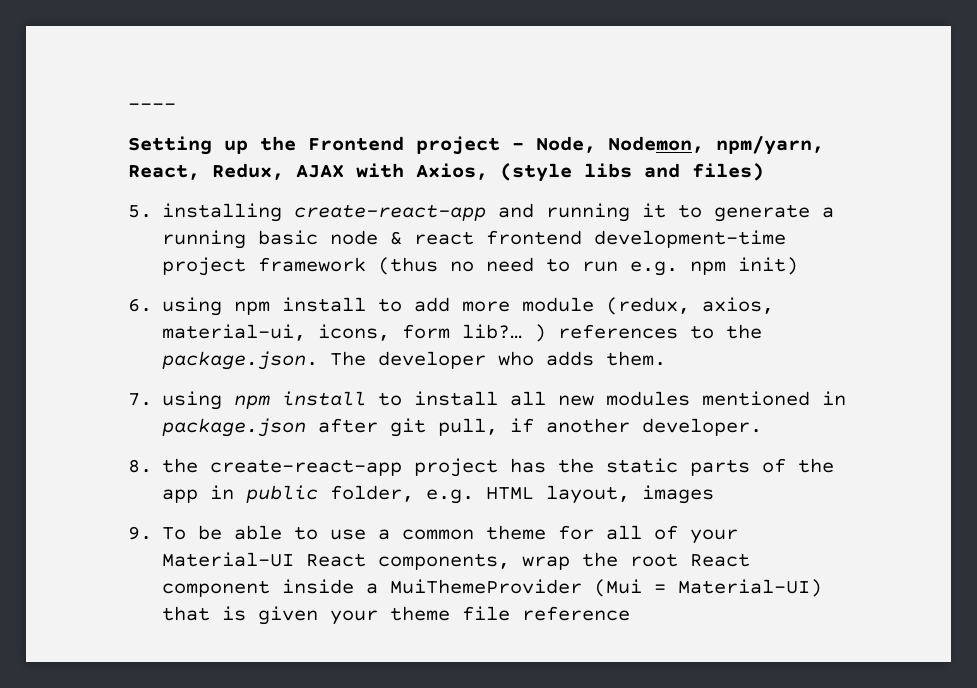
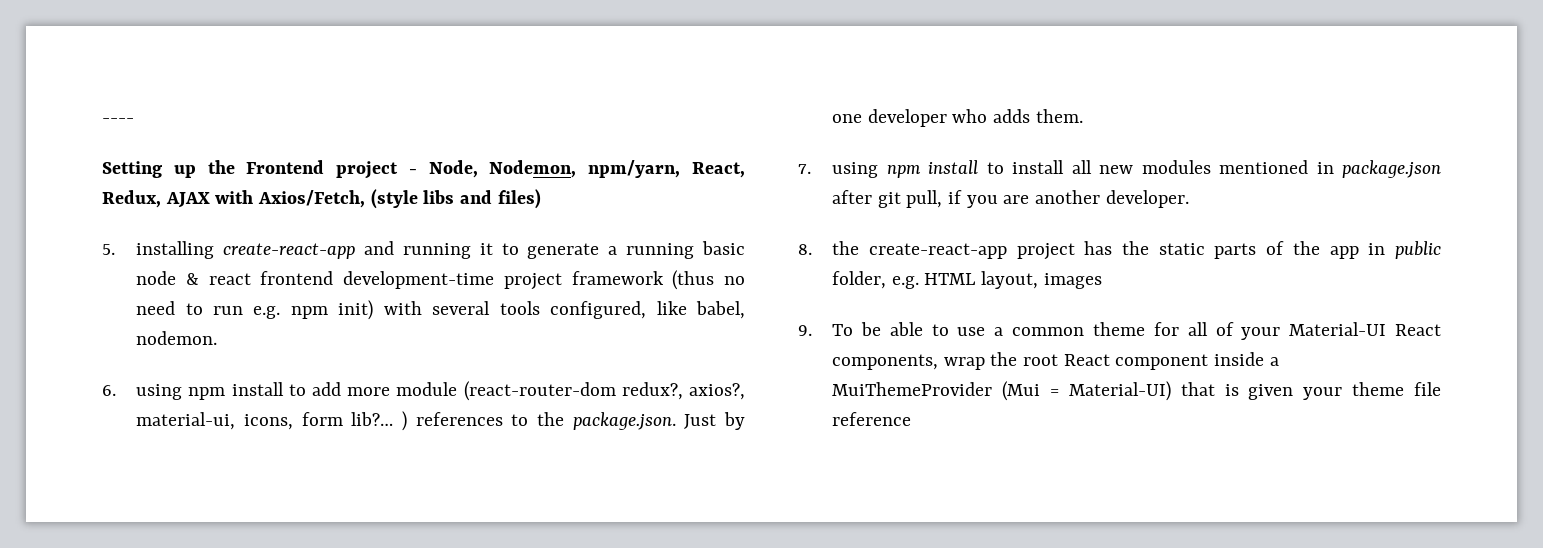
- Setting up the Frontend project - Node, Nodemon, npm/yarn, React, Redux, AJAX with Axios, (style libs and files)
+ Setting up the Frontend project - Node, Nodemon, npm/yarn, React, Redux, AJAX with Axios/Fetch, (style libs and files)
- 5. installing create-react-app and running it to generate a running basic node & react frontend development-time project framework (thus no need to run e.g. npm init)
+ 5. installing create-react-app and running it to generate a running basic node & react frontend development-time project framework (thus no need to run e.g. npm init) with several tools configured, like babel, nodemon.
- 6. using npm install to add more module (redux, axios, material-ui, icons, form lib?… ) references to the package.json. The developer who adds them.
+ 6. using npm install to add more module (react-router-dom redux?, axios?, material-ui, icons, form lib?… ) references to the package.json. Just by one developer who adds them.
- 7. using npm install to install all new modules mentioned in package.json after git pull, if another developer.
+ 7. using npm install to install all new modules mentioned in package.json after git pull, if you are another developer.

